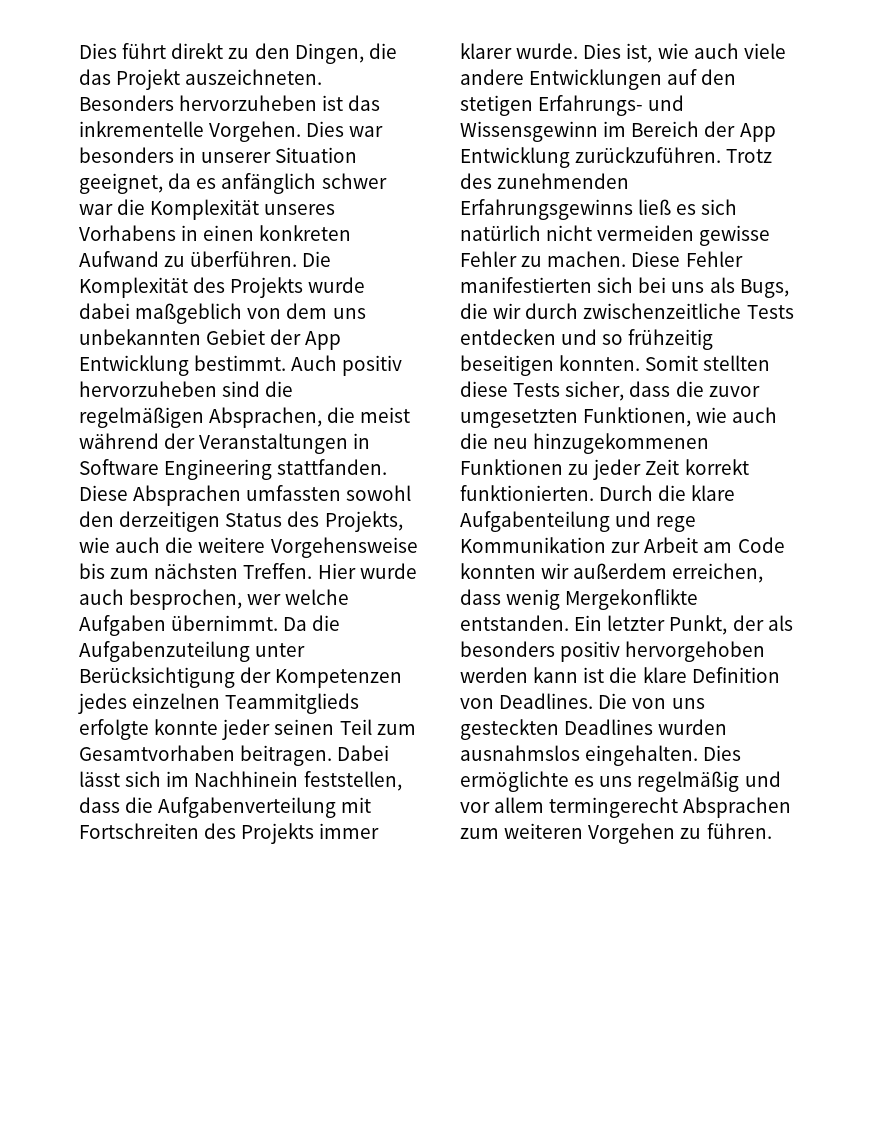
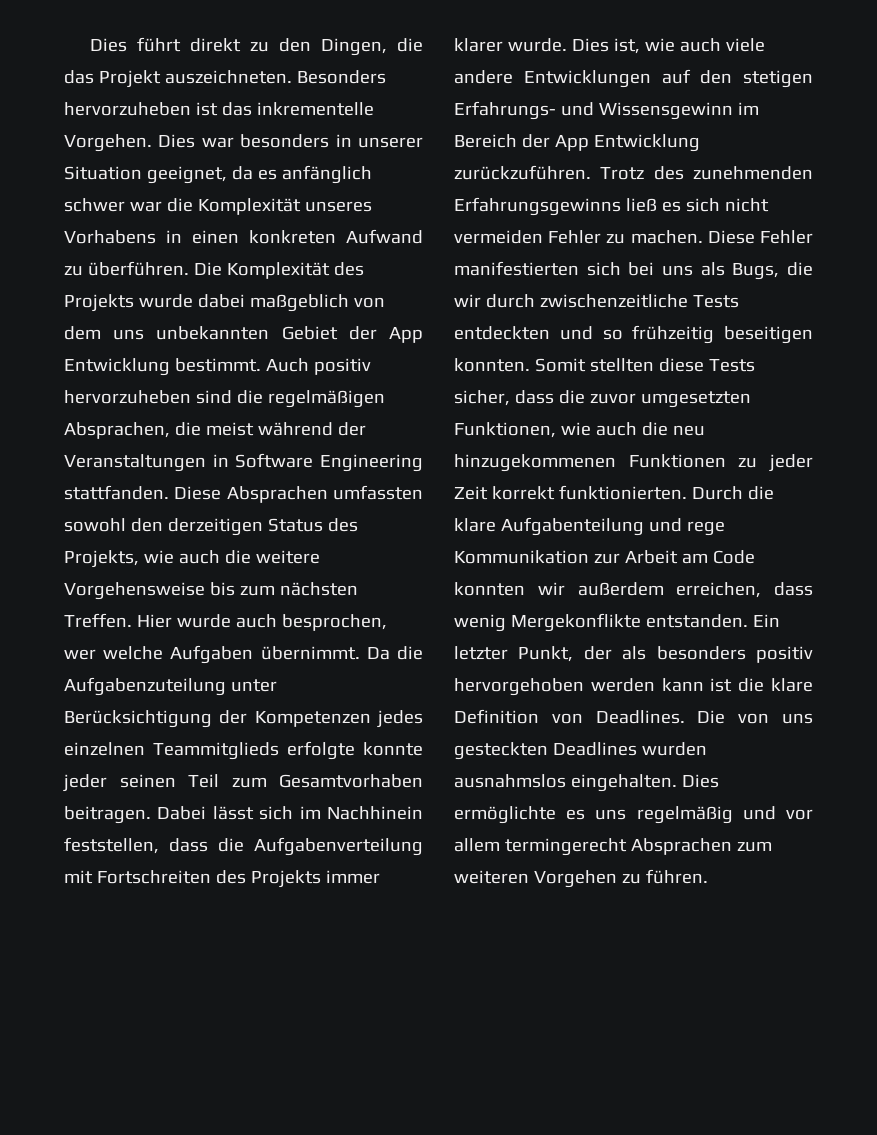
- Trotz des zunehmenden Erfahrungsgewinns ließ es sich natürlich nicht vermeiden gewisse Fehler zu machen.
+ Trotz des zunehmenden Erfahrungsgewinns ließ es sich nicht vermeiden Fehler zu machen.
- Diese Fehler manifestierten sich bei uns als Bugs, die wir durch zwischenzeitliche Tests entdecken und so frühzeitig beseitigen konnten.
+ Diese Fehler manifestierten sich bei uns als Bugs, die wir durch zwischenzeitliche Tests entdeckten und so frühzeitig beseitigen konnten.

